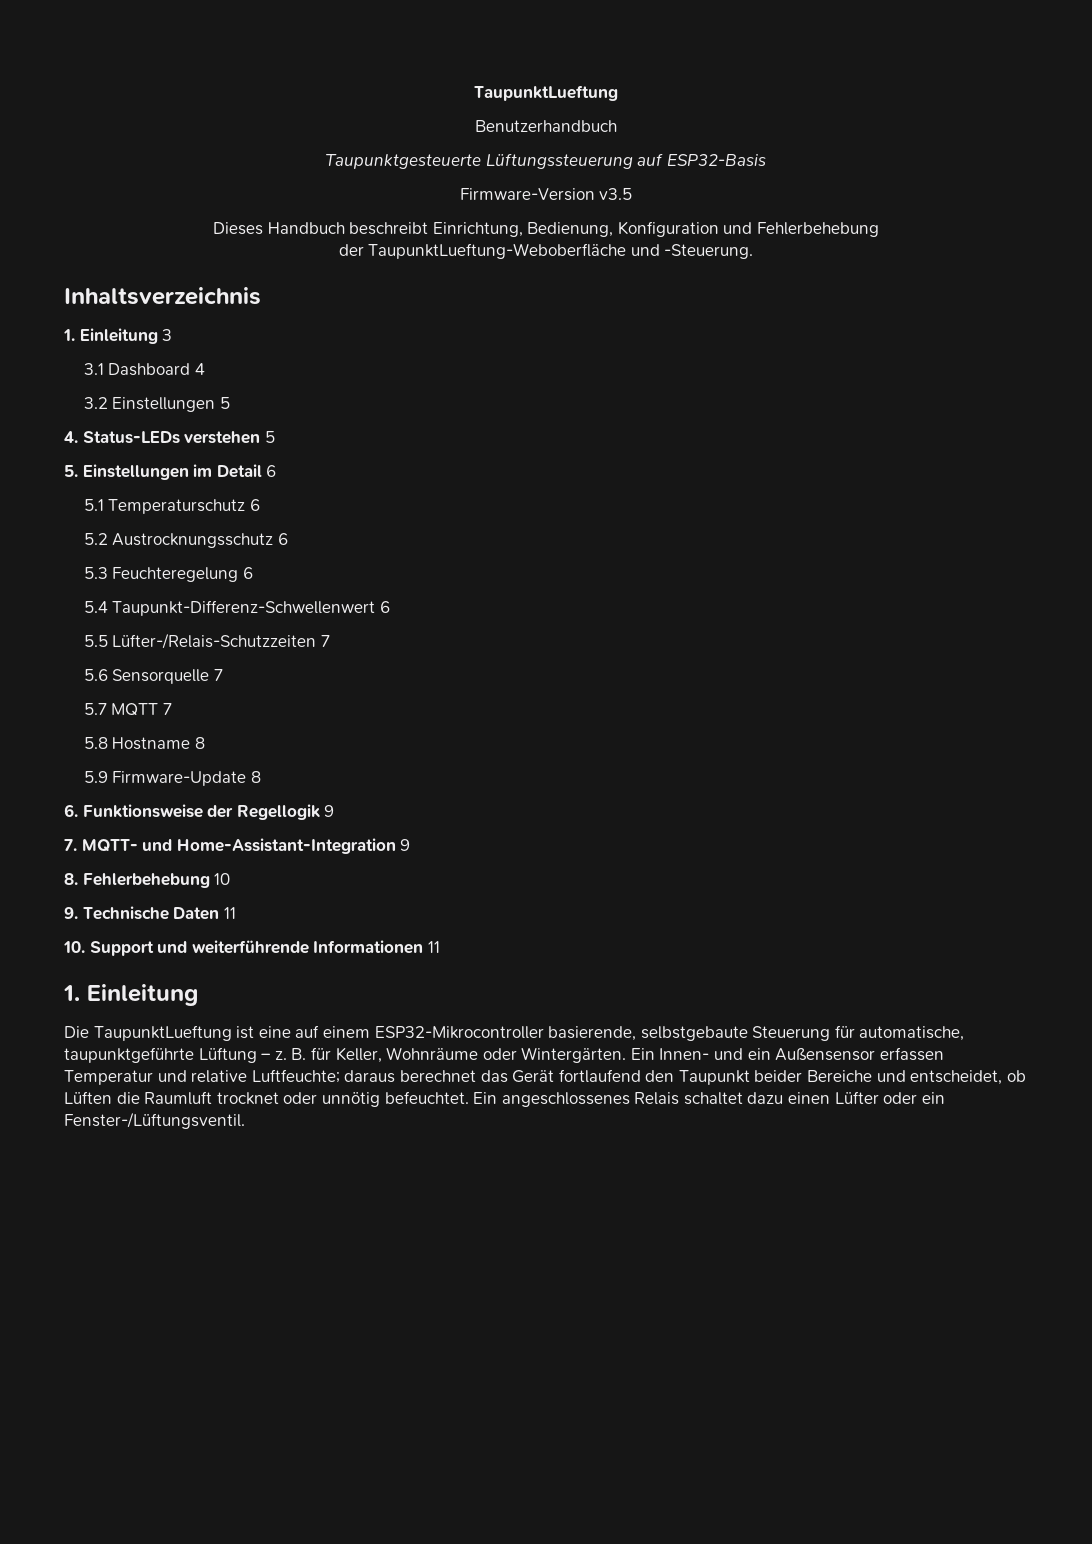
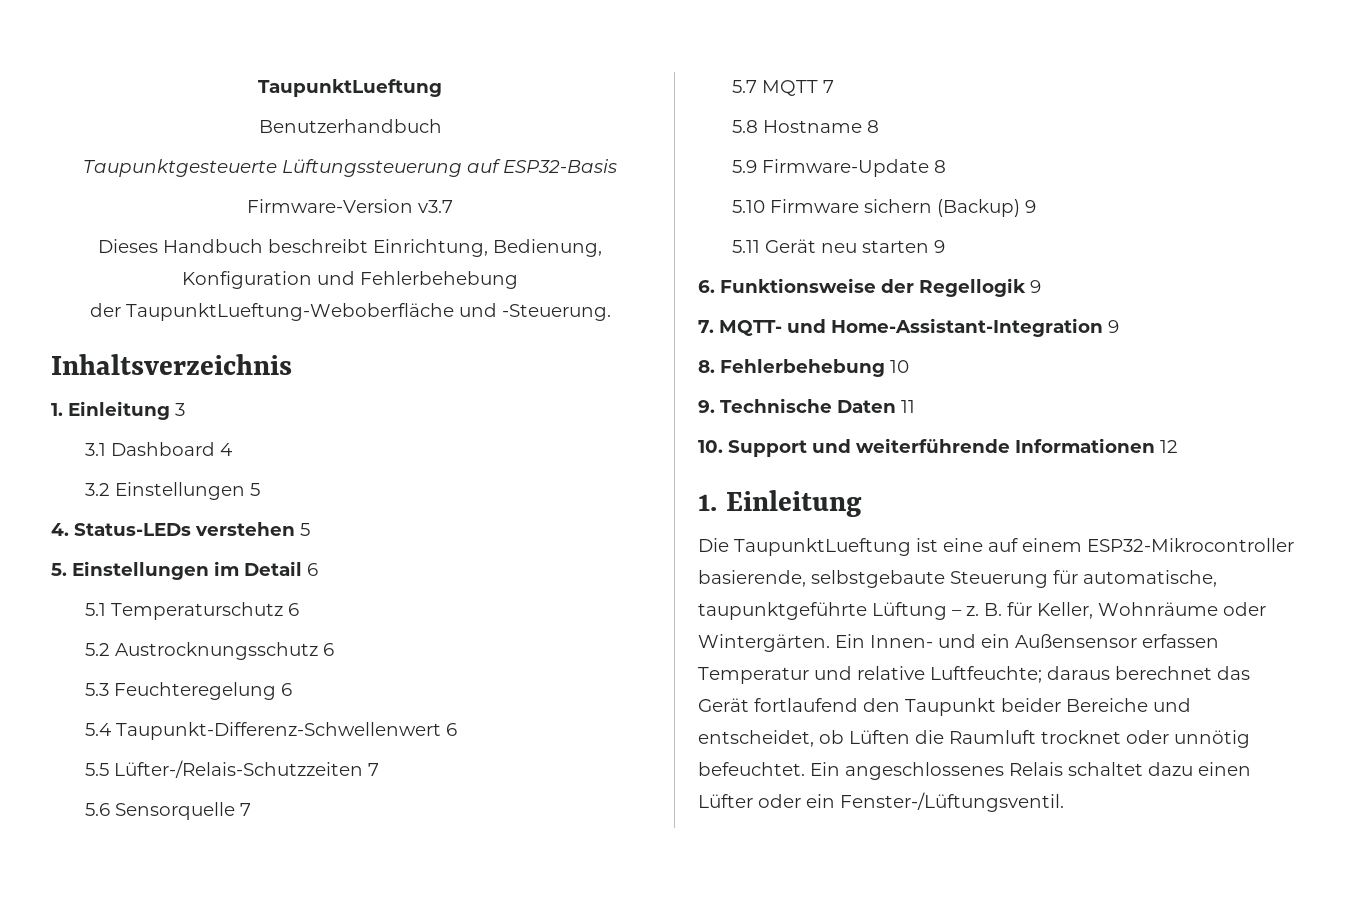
- Firmware-Version v3.5
+ Firmware-Version v3.7
+ 5.10 Firmware sichern (Backup) 9
+ 5.11 Gerät neu starten 9
- 10. Support und weiterführende Informationen 11
+ 10. Support und weiterführende Informationen 12

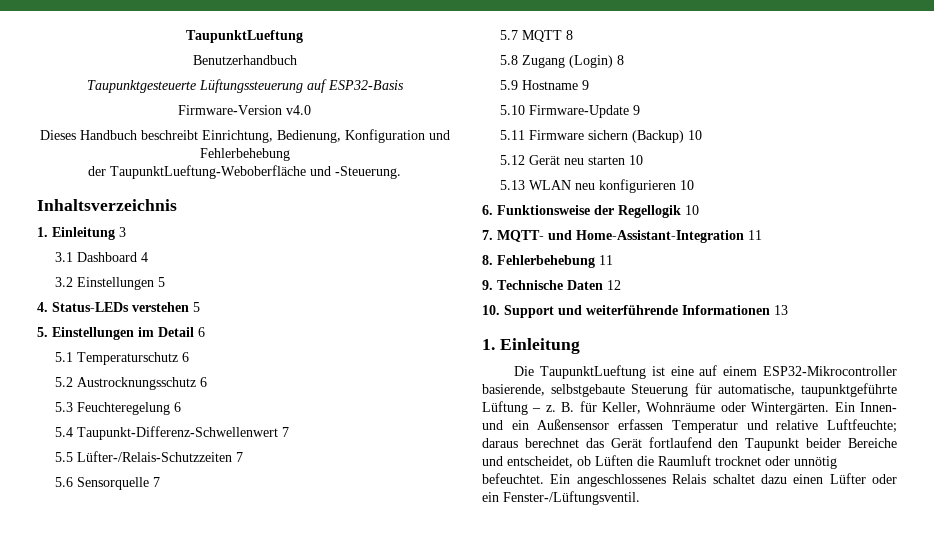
- Firmware-Version v3.7
+ Firmware-Version v4.0
- 5.4 Taupunkt-Differenz-Schwellenwert 6
+ 5.4 Taupunkt-Differenz-Schwellenwert 7
- 5.7 MQTT 7
+ 5.7 MQTT 8
- 5.8 Hostname 8
+ 5.8 Zugang (Login) 8
- 5.9 Firmware-Update 8
+ 5.9 Hostname 9
- 5.10 Firmware sichern (Backup) 9
- 5.11 Gerät neu starten 9
+ 5.10 Firmware-Update 9
+ 5.11 Firmware sichern (Backup) 10
+ 5.12 Gerät neu starten 10
+ 5.13 WLAN neu konfigurieren 10
- 6. Funktionsweise der Regellogik 9
+ 6. Funktionsweise der Regellogik 10
- 7. MQTT- und Home-Assistant-Integration 9
+ 7. MQTT- und Home-Assistant-Integration 11
- 8. Fehlerbehebung 10
+ 8. Fehlerbehebung 11
- 9. Technische Daten 11
+ 9. Technische Daten 12
- 10. Support und weiterführende Informationen 12
+ 10. Support und weiterführende Informationen 13

